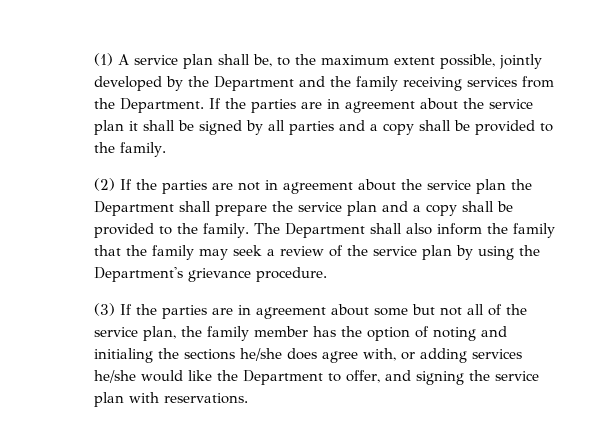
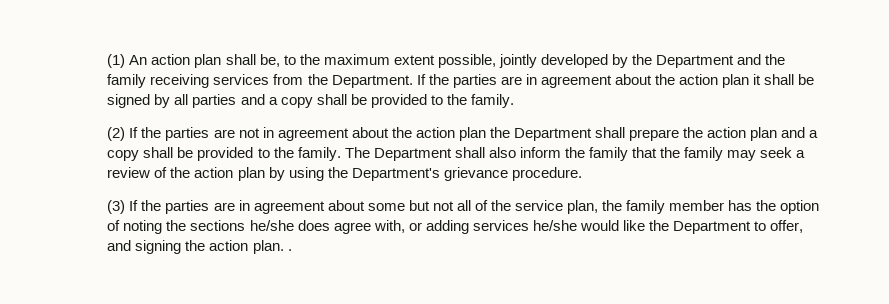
- (1) A service plan shall be, to the maximum extent possible, jointly developed by the Department and the family receiving services from the Department.
+ (1) An action plan shall be, to the maximum extent possible, jointly developed by the Department and the family receiving services from the Department.
- If the parties are in agreement about the service plan it shall be signed by all parties and a copy shall be provided to the family.
+ If the parties are in agreement about the action plan it shall be signed by all parties and a copy shall be provided to the family.
- (2) If the parties are not in agreement about the service plan the Department shall prepare the service plan and a copy shall be provided to the family.
+ (2) If the parties are not in agreement about the action plan the Department shall prepare the action plan and a copy shall be provided to the family.
- The Department shall also inform the family that the family may seek a review of the service plan by using the Department's grievance procedure.
+ The Department shall also inform the family that the family may seek a review of the action plan by using the Department's grievance procedure.
- (3) If the parties are in agreement about some but not all of the service plan, the family member has the option of noting and initialing the sections he/she does agree with, or adding services he/she would like the Department to offer, and signing the service plan with reservations.
+ (3) If the parties are in agreement about some but not all of the service plan, the family member has the option of noting the sections he/she does agree with, or adding services he/she would like the Department to offer, and signing the action plan. .

